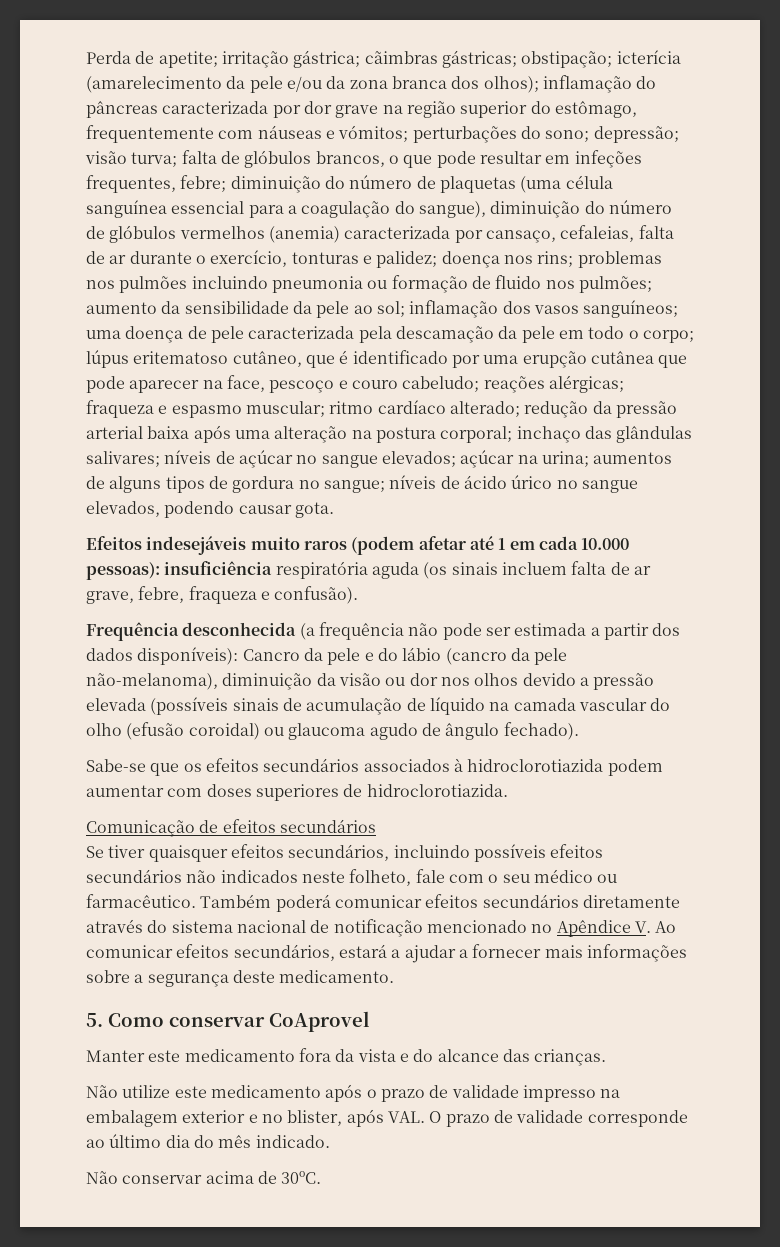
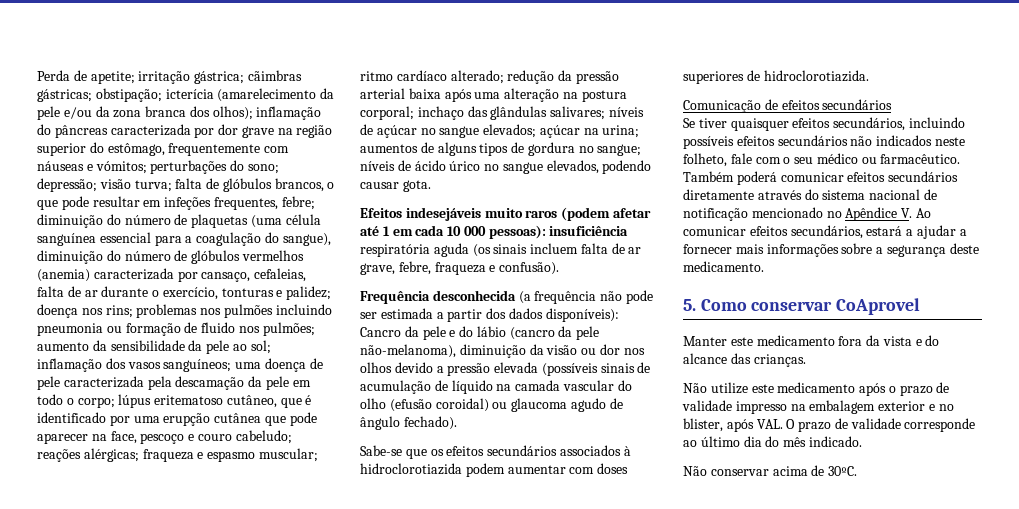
- Efeitos indesejáveis muito raros (podem afetar até 1 em cada 10.000 pessoas): insuficiência respiratória aguda (os sinais incluem falta de ar grave, febre, fraqueza e confusão).
+ Efeitos indesejáveis muito raros (podem afetar até 1 em cada 10 000 pessoas): insuficiência respiratória aguda (os sinais incluem falta de ar grave, febre, fraqueza e confusão).

